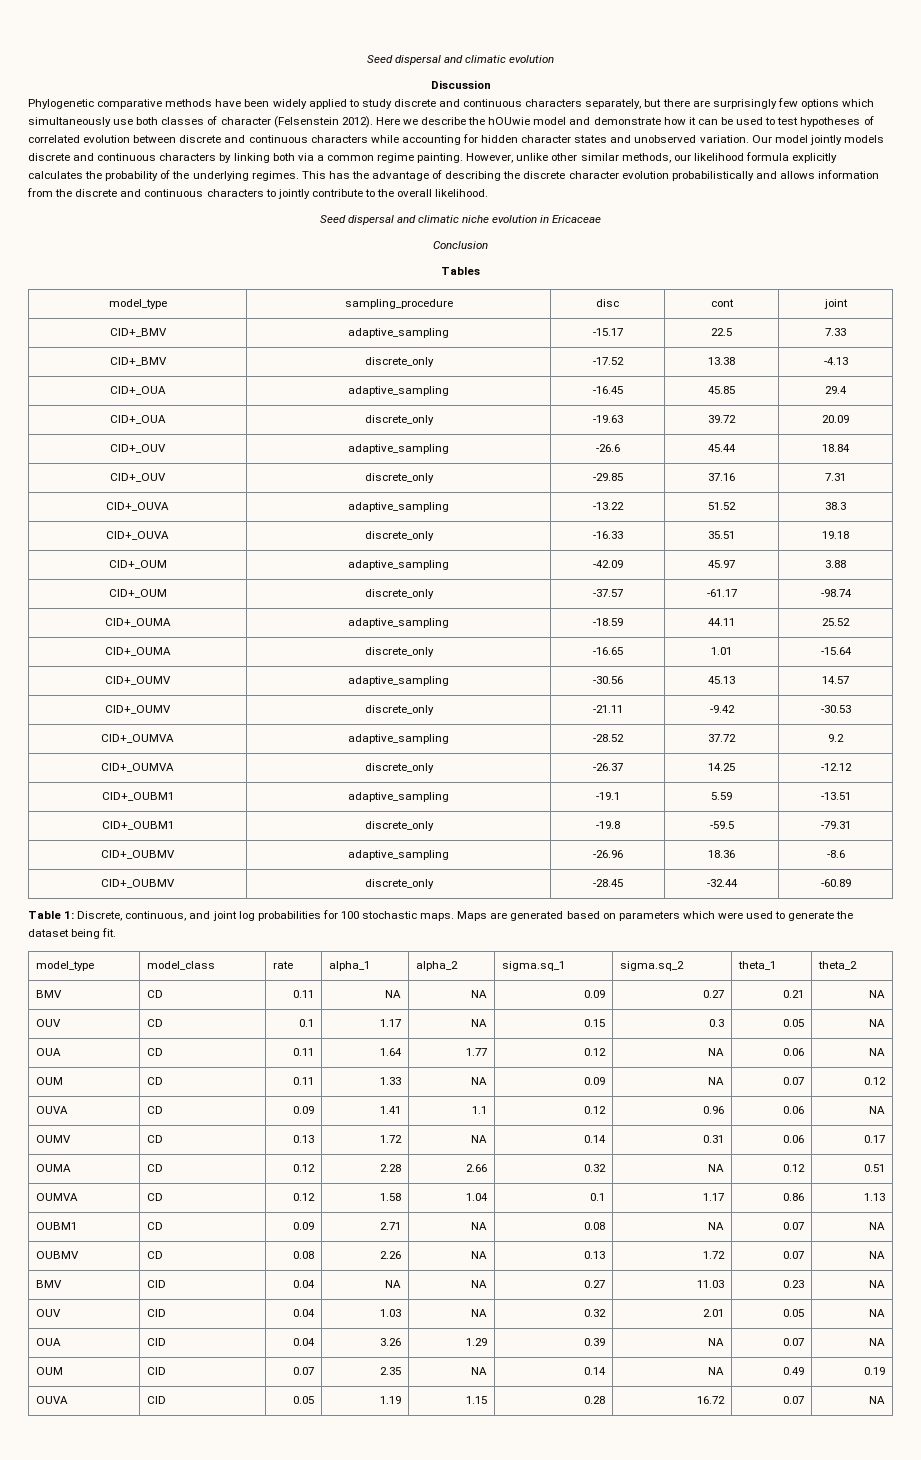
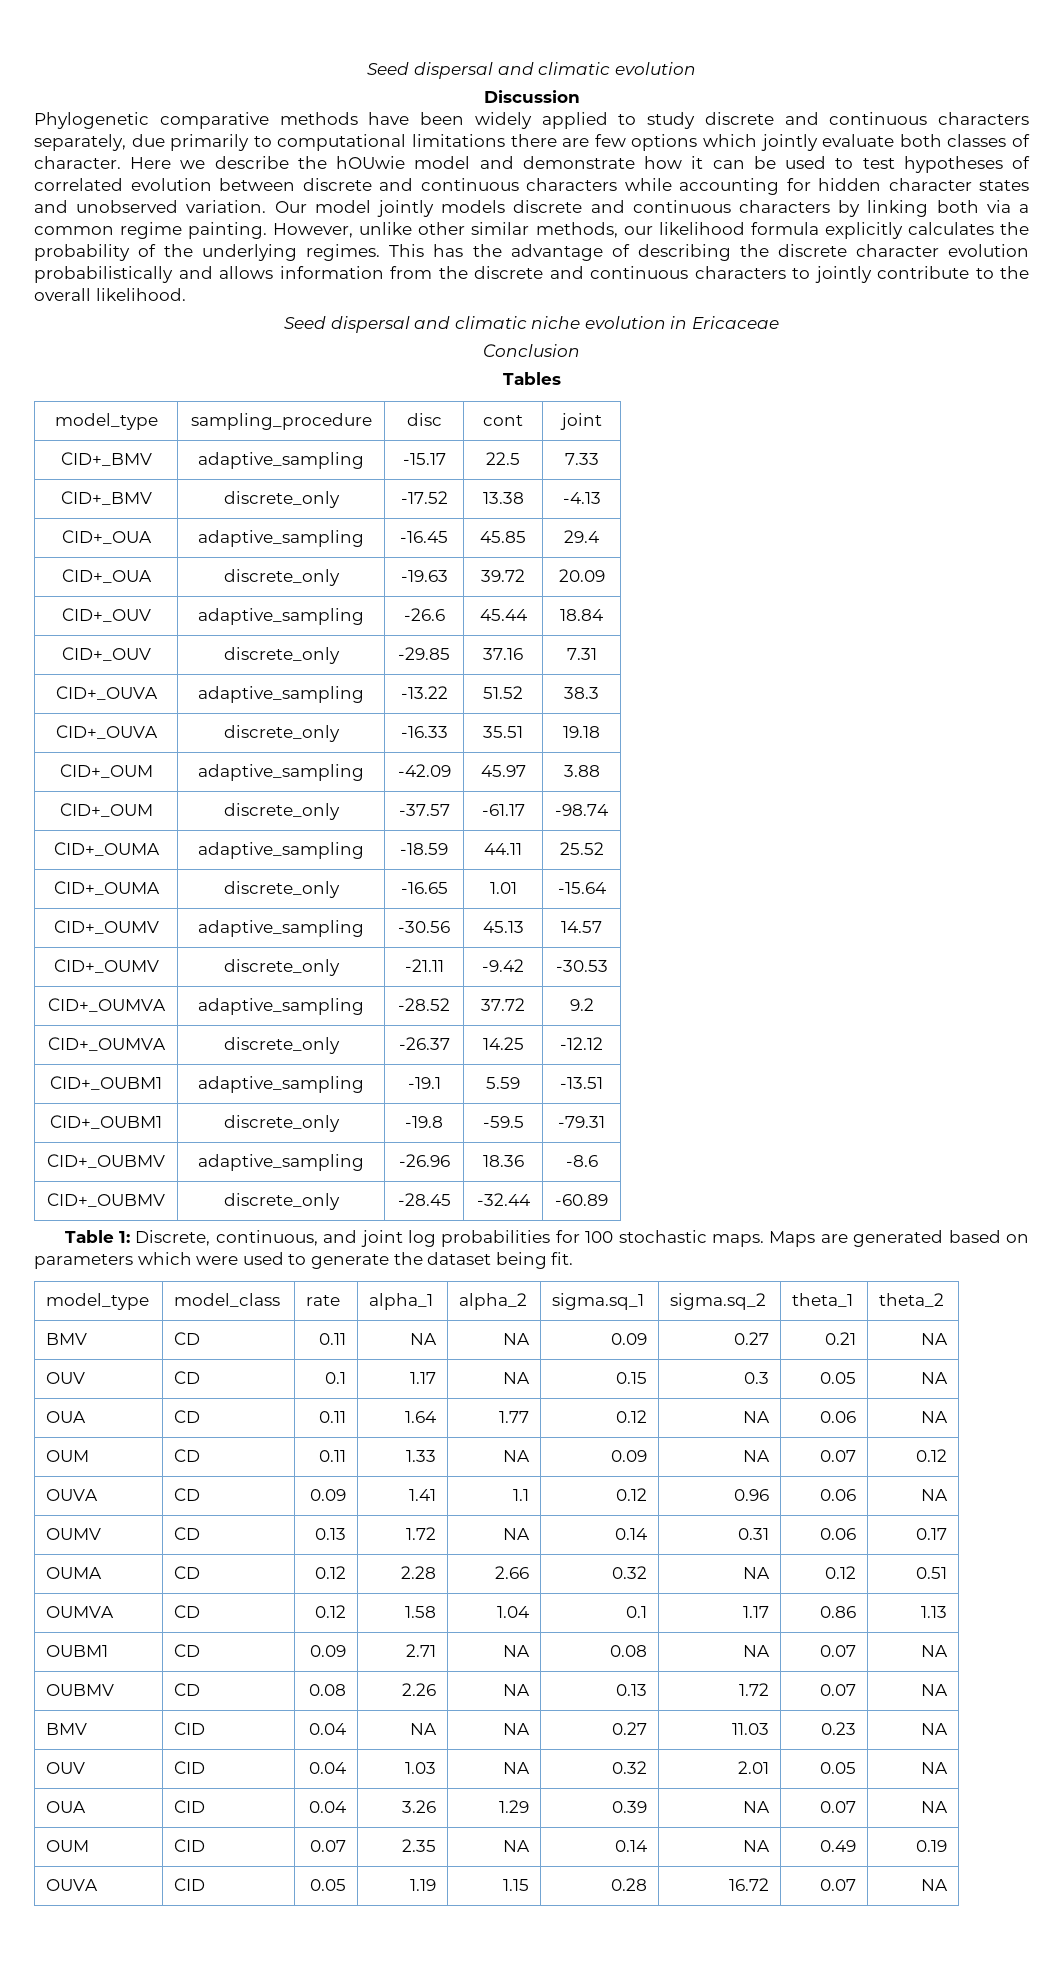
- Phylogenetic comparative methods have been widely applied to study discrete and continuous characters separately, but there are surprisingly few options which simultaneously use both classes of character (Felsenstein 2012).
+ Phylogenetic comparative methods have been widely applied to study discrete and continuous characters separately, due primarily to computational limitations there are few options which jointly evaluate both classes of character.

